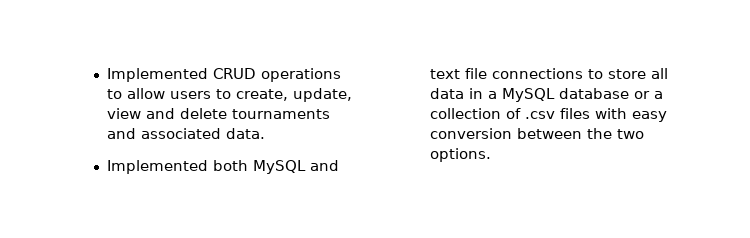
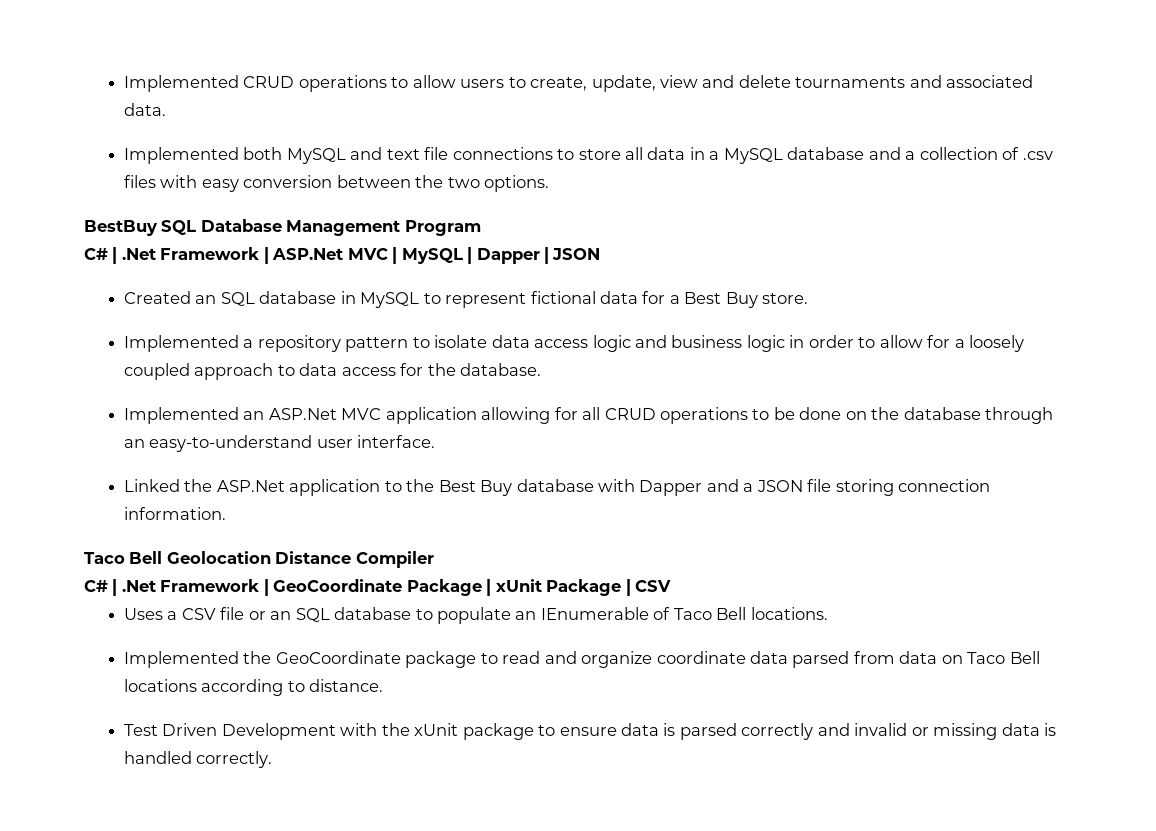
- Implemented both MySQL and text file connections to store all data in a MySQL database or a collection of .csv files with easy conversion between the two options.
+ Implemented both MySQL and text file connections to store all data in a MySQL database and a collection of .csv files with easy conversion between the two options.
+ BestBuy SQL Database Management Program
+ C# | .Net Framework | ASP.Net MVC | MySQL | Dapper | JSON
+ Created an SQL database in MySQL to represent fictional data for a Best Buy store.
+ Implemented a repository pattern to isolate data access logic and business logic in order to allow for a loosely coupled approach to data access for the database.
+ Implemented an ASP.Net MVC application allowing for all CRUD operations to be done on the database through an easy-to-understand user interface.
+ Linked the ASP.Net application to the Best Buy database with Dapper and a JSON file storing connection information.
+ Taco Bell Geolocation Distance Compiler
+ C# | .Net Framework | GeoCoordinate Package | xUnit Package | CSV
+ Uses a CSV file or an SQL database to populate an IEnumerable of Taco Bell locations.
+ Implemented the GeoCoordinate package to read and organize coordinate data parsed from data on Taco Bell locations according to distance.
+ Test Driven Development with the xUnit package to ensure data is parsed correctly and invalid or missing data is handled correctly.

